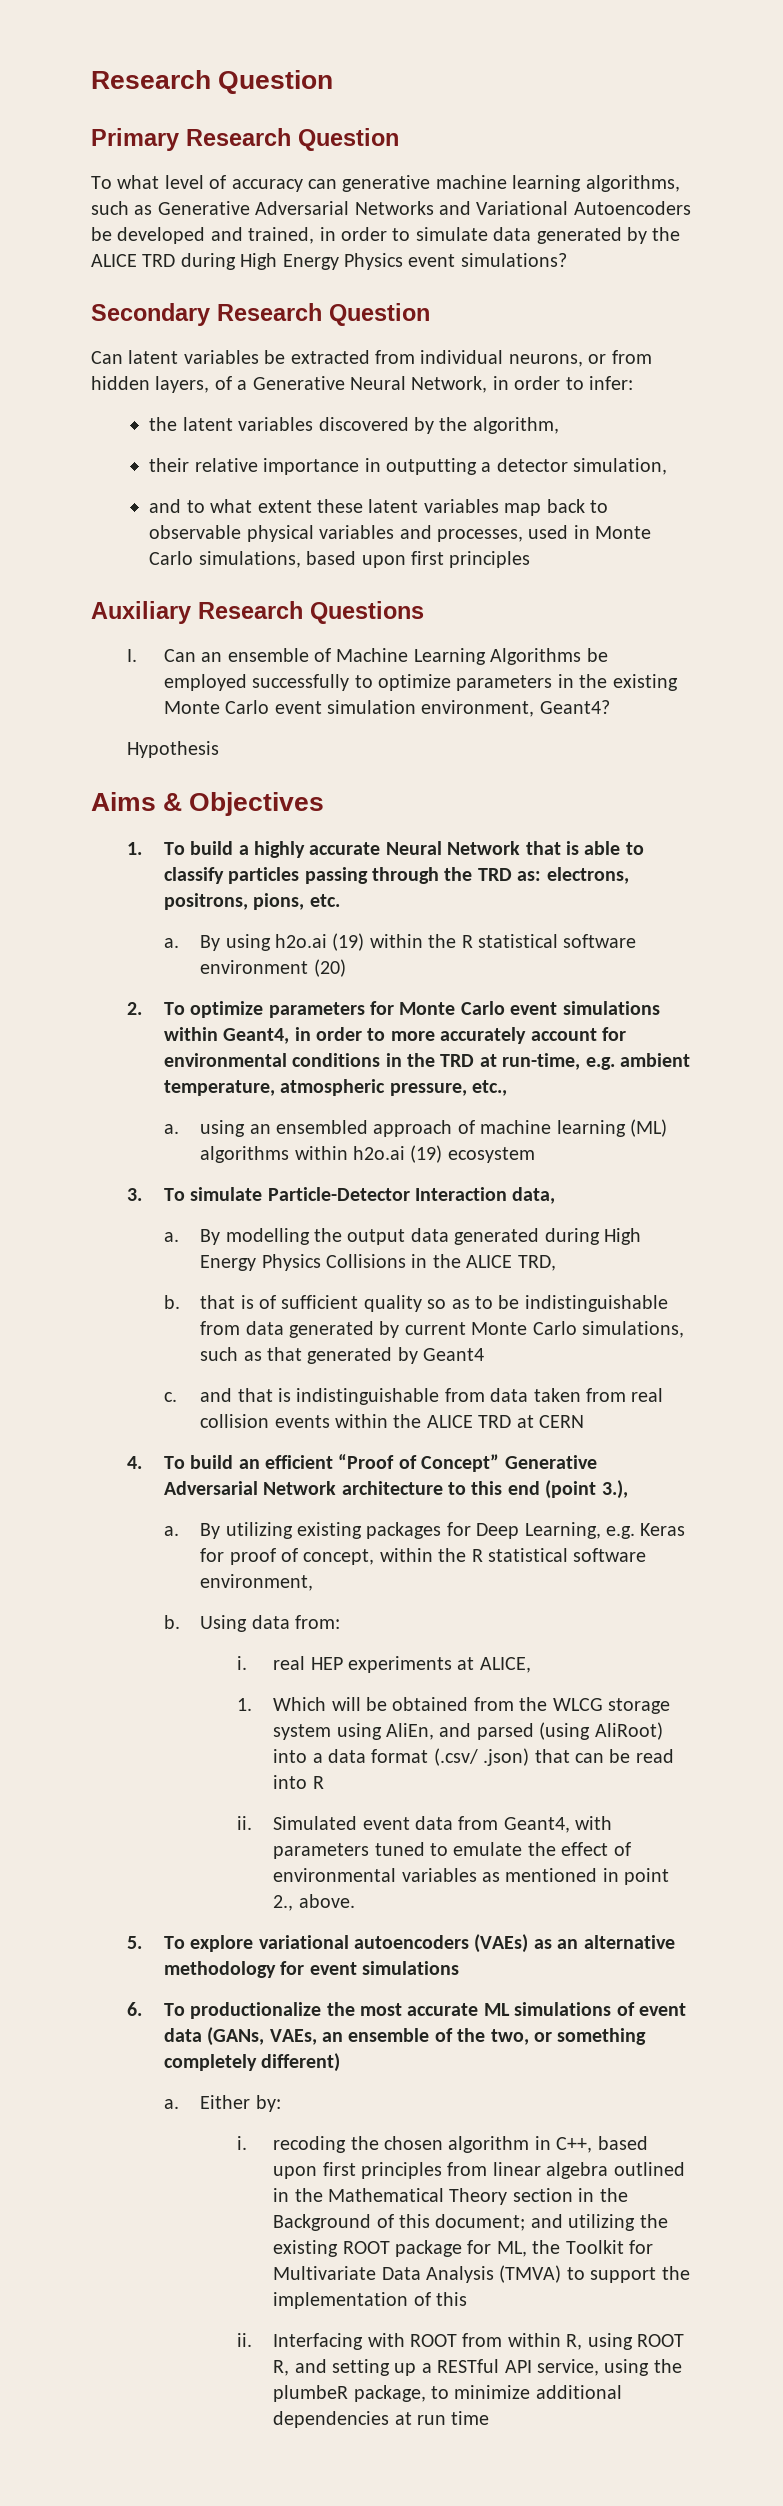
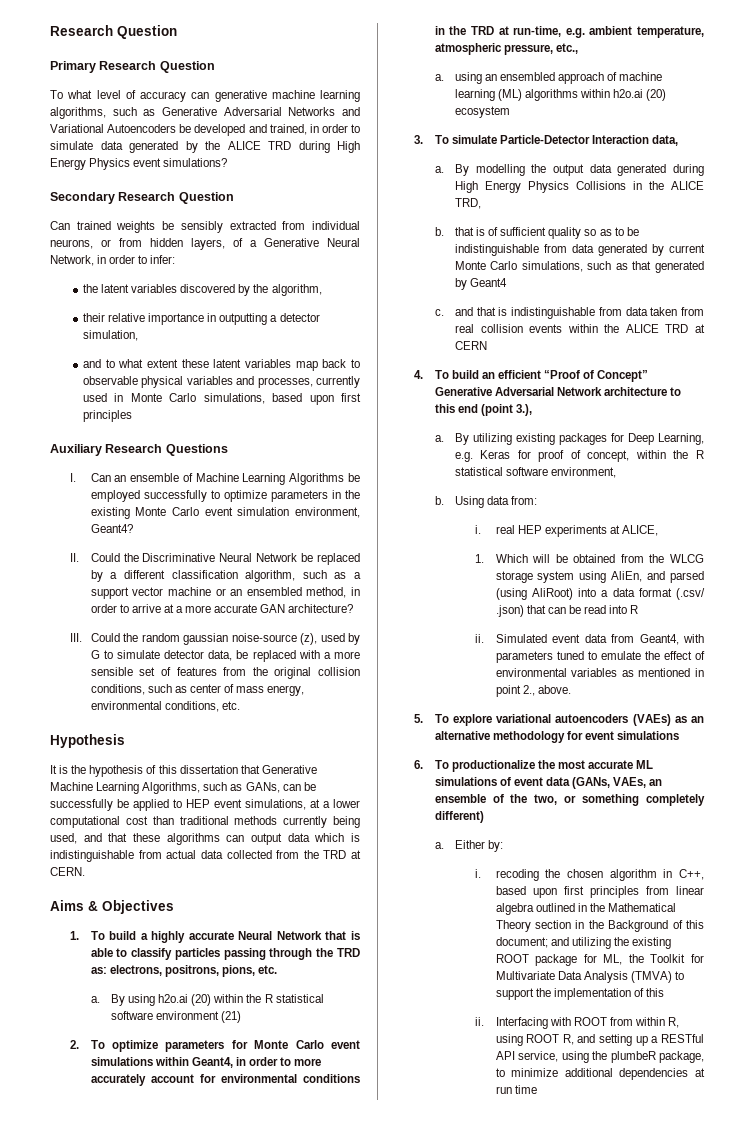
- Can latent variables be extracted from individual neurons, or from hidden layers, of a Generative Neural Network, in order to infer:
+ Can trained weights be sensibly extracted from individual neurons, or from hidden layers, of a Generative Neural Network, in order to infer:
- and to what extent these latent variables map back to observable physical variables and processes, used in Monte Carlo simulations, based upon first principles
+ and to what extent these latent variables map back to observable physical variables and processes, currently used in Monte Carlo simulations, based upon first principles
+ II. Could the Discriminative Neural Network be replaced by a different classification algorithm, such as a support vector machine or an ensembled method, in order to arrive at a more accurate GAN architecture?
+ III. Could the random gaussian noise-source (z), used by G to simulate detector data, be replaced with a more sensible set of features from the original collision conditions, such as center of mass energy, environmental conditions, etc.
  Hypothesis
+ It is the hypothesis of this dissertation that Generative Machine Learning Algorithms, such as GANs, can be successfully be applied to HEP event simulations, at a lower computational cost than traditional methods currently being used, and that these algorithms can output data which is indistinguishable from actual data collected from the TRD at CERN.
- By using h2o.ai (19) within the R statistical software environment (20)
+ By using h2o.ai (20) within the R statistical software environment (21)
- a. using an ensembled approach of machine learning (ML) algorithms within h2o.ai (19) ecosystem
+ a. using an ensembled approach of machine learning (ML) algorithms within h2o.ai (20) ecosystem

